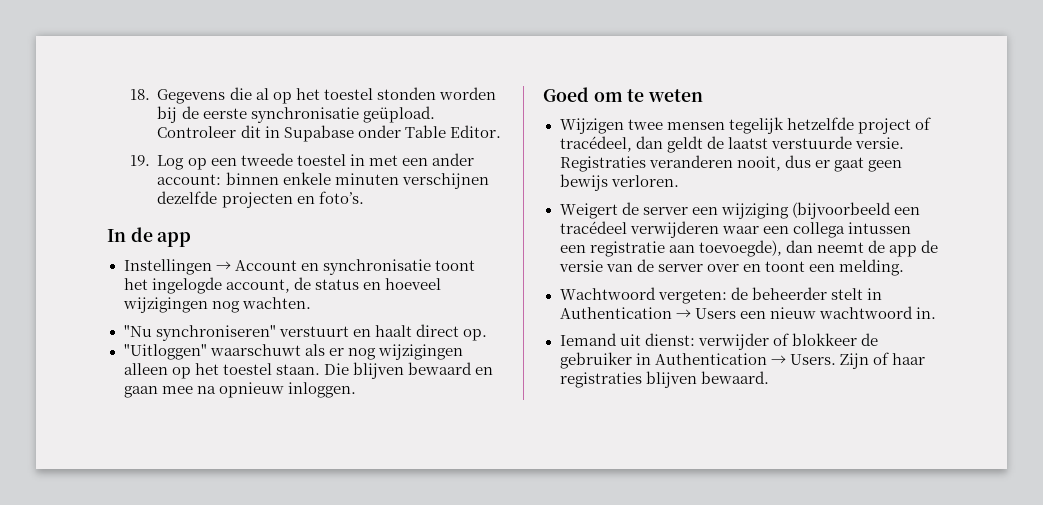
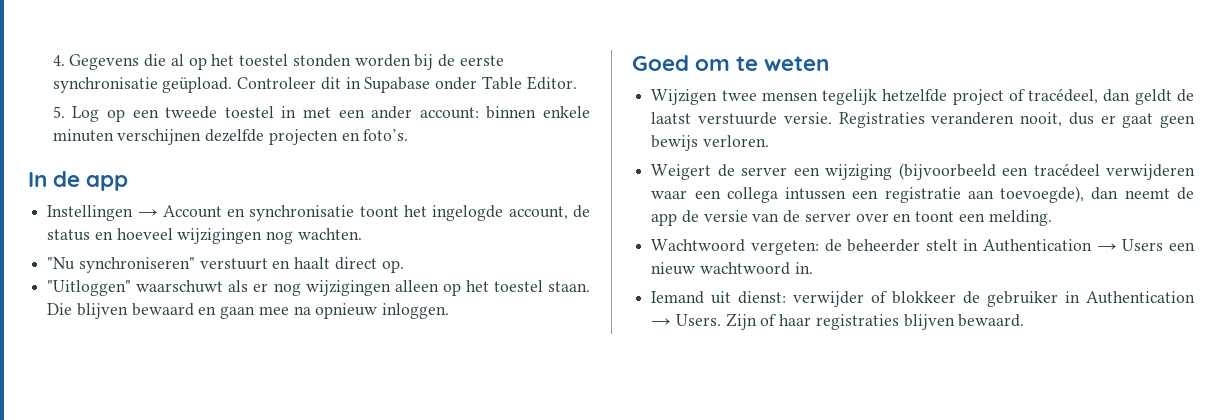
- 18. Gegevens die al op het toestel stonden worden bij de eerste synchronisatie geüpload.
+ 4. Gegevens die al op het toestel stonden worden bij de eerste synchronisatie geüpload.
- 19. Log op een tweede toestel in met een ander account: binnen enkele minuten verschijnen dezelfde projecten en foto’s.
+ 5. Log op een tweede toestel in met een ander account: binnen enkele minuten verschijnen dezelfde projecten en foto’s.

